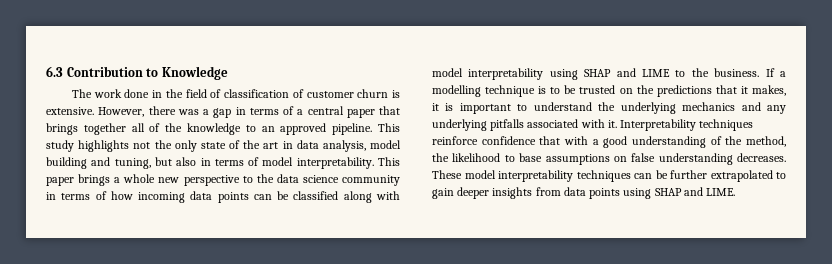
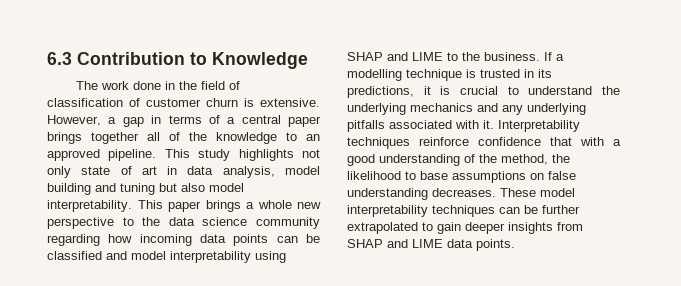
- However, there was a gap in terms of a central paper that brings together all of the knowledge to an approved pipeline.
+ However, a gap in terms of a central paper brings together all of the knowledge to an approved pipeline.
- This study highlights not the only state of the art in data analysis, model building and tuning, but also in terms of model interpretability.
+ This study highlights not only state of art in data analysis, model building and tuning but also model interpretability.
- This paper brings a whole new perspective to the data science community in terms of how incoming data points can be classified along with model interpretability using SHAP and LIME to the business.
+ This paper brings a whole new perspective to the data science community regarding how incoming data points can be classified and model interpretability using SHAP and LIME to the business.
- If a modelling technique is to be trusted on the predictions that it makes, it is important to understand the underlying mechanics and any underlying pitfalls associated with it.
+ If a modelling technique is trusted in its predictions, it is crucial to understand the underlying mechanics and any underlying pitfalls associated with it.
- These model interpretability techniques can be further extrapolated to gain deeper insights from data points using SHAP and LIME.
+ These model interpretability techniques can be further extrapolated to gain deeper insights from SHAP and LIME data points.

